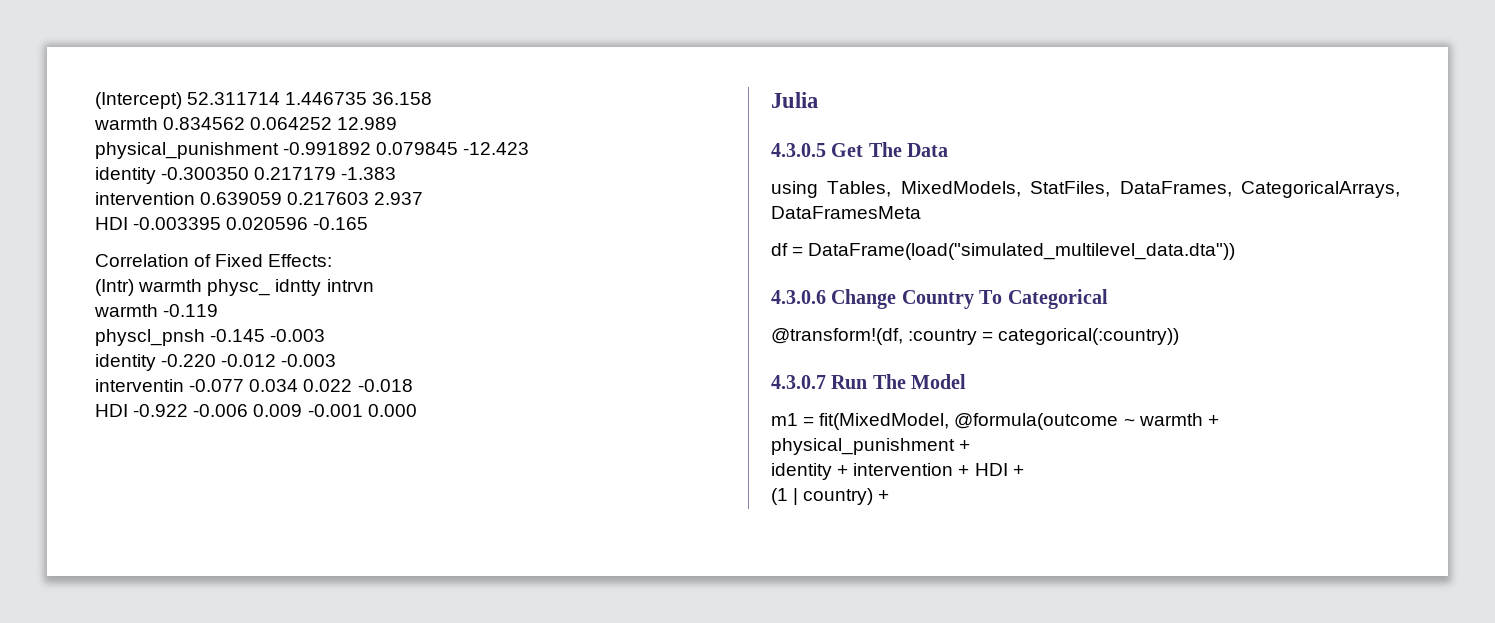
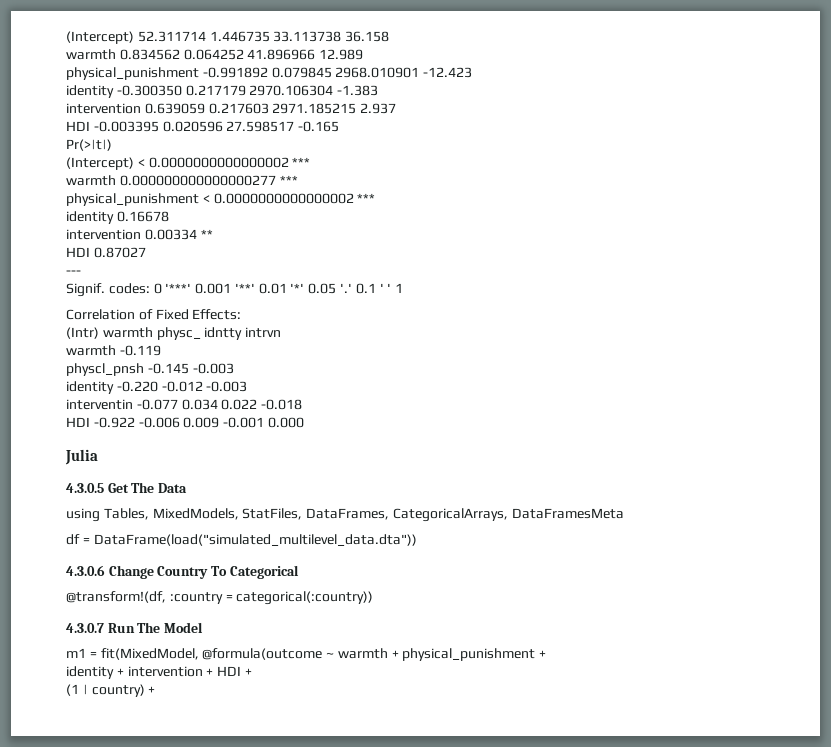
- (Intercept) 52.311714 1.446735 36.158
+ (Intercept) 52.311714 1.446735 33.113738 36.158
- warmth 0.834562 0.064252 12.989
+ warmth 0.834562 0.064252 41.896966 12.989
- physical_punishment -0.991892 0.079845 -12.423
+ physical_punishment -0.991892 0.079845 2968.010901 -12.423
- identity -0.300350 0.217179 -1.383
+ identity -0.300350 0.217179 2970.106304 -1.383
- intervention 0.639059 0.217603 2.937
+ intervention 0.639059 0.217603 2971.185215 2.937
- HDI -0.003395 0.020596 -0.165
+ HDI -0.003395 0.020596 27.598517 -0.165
+ Pr(>|t|)
+ (Intercept) < 0.0000000000000002 ***
+ warmth 0.000000000000000277 ***
+ physical_punishment < 0.0000000000000002 ***
+ identity 0.16678
+ intervention 0.00334 **
+ HDI 0.87027
+ ---
+ Signif. codes: 0 '***' 0.001 '**' 0.01 '*' 0.05 '.' 0.1 ' ' 1

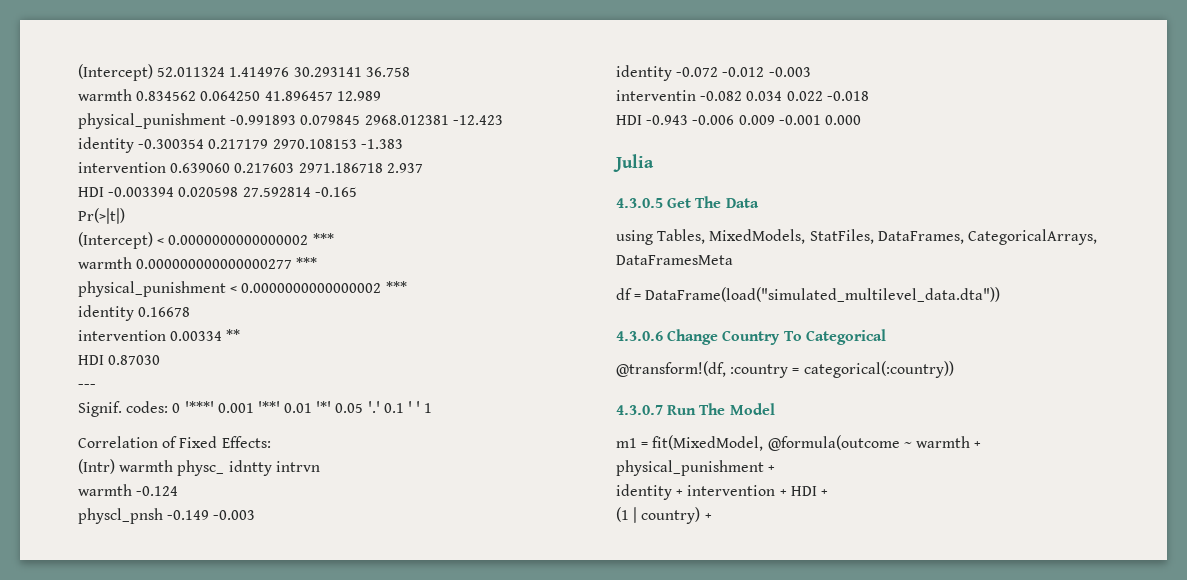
- (Intercept) 52.311714 1.446735 33.113738 36.158
+ (Intercept) 52.011324 1.414976 30.293141 36.758
- warmth 0.834562 0.064252 41.896966 12.989
+ warmth 0.834562 0.064250 41.896457 12.989
- physical_punishment -0.991892 0.079845 2968.010901 -12.423
+ physical_punishment -0.991893 0.079845 2968.012381 -12.423
- identity -0.300350 0.217179 2970.106304 -1.383
+ identity -0.300354 0.217179 2970.108153 -1.383
- intervention 0.639059 0.217603 2971.185215 2.937
+ intervention 0.639060 0.217603 2971.186718 2.937
- HDI -0.003395 0.020596 27.598517 -0.165
+ HDI -0.003394 0.020598 27.592814 -0.165
- HDI 0.87027
+ HDI 0.87030
- warmth -0.119
+ warmth -0.124
- physcl_pnsh -0.145 -0.003
+ physcl_pnsh -0.149 -0.003
- identity -0.220 -0.012 -0.003
+ identity -0.072 -0.012 -0.003
- interventin -0.077 0.034 0.022 -0.018
+ interventin -0.082 0.034 0.022 -0.018
- HDI -0.922 -0.006 0.009 -0.001 0.000
+ HDI -0.943 -0.006 0.009 -0.001 0.000

